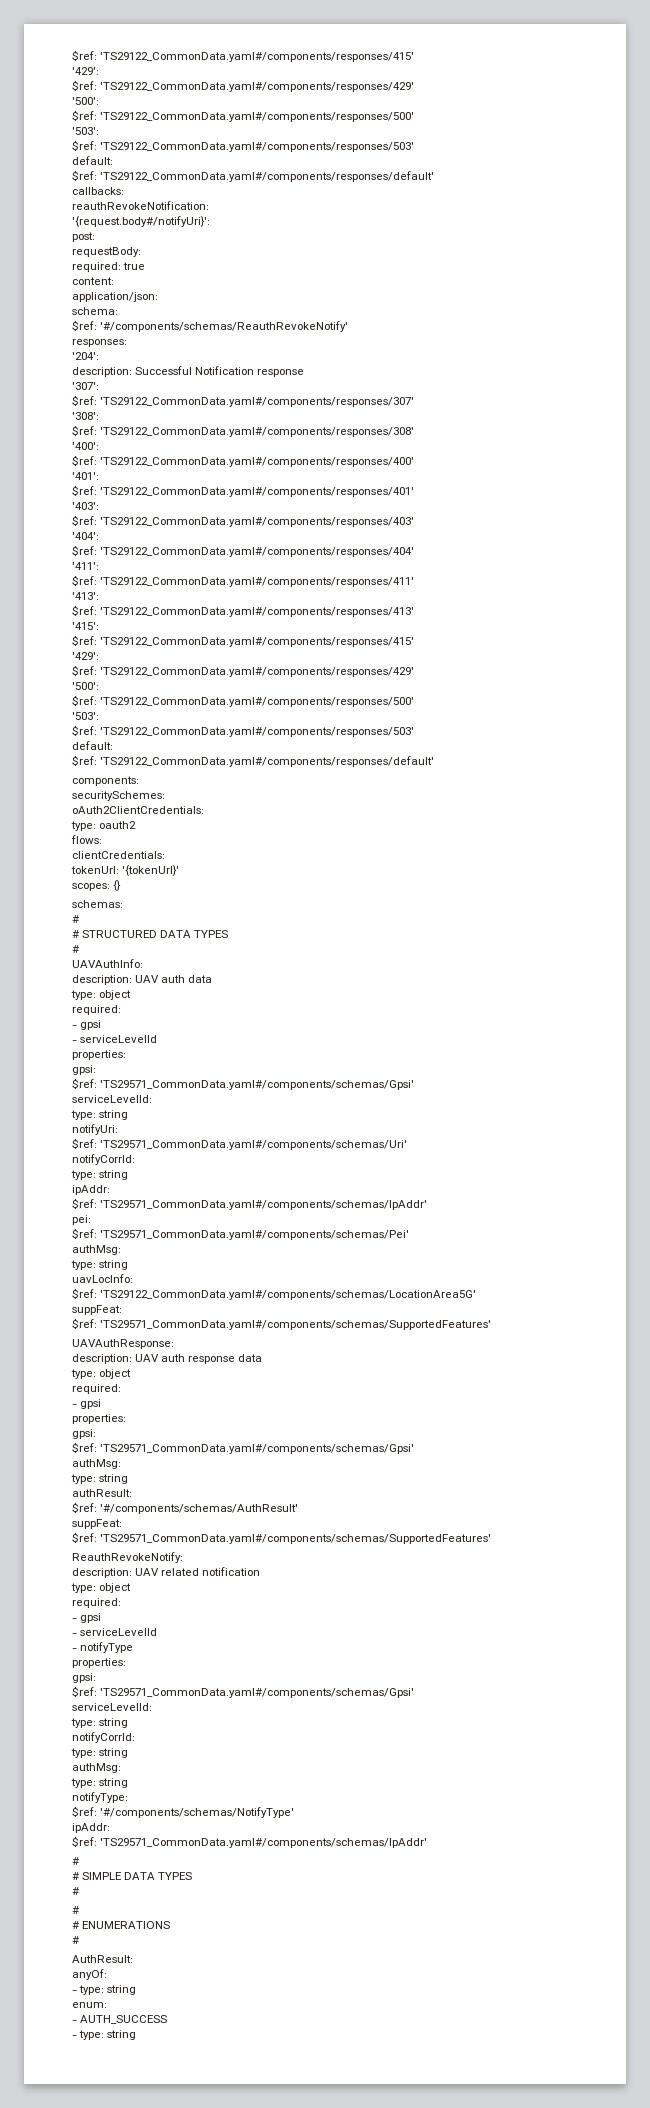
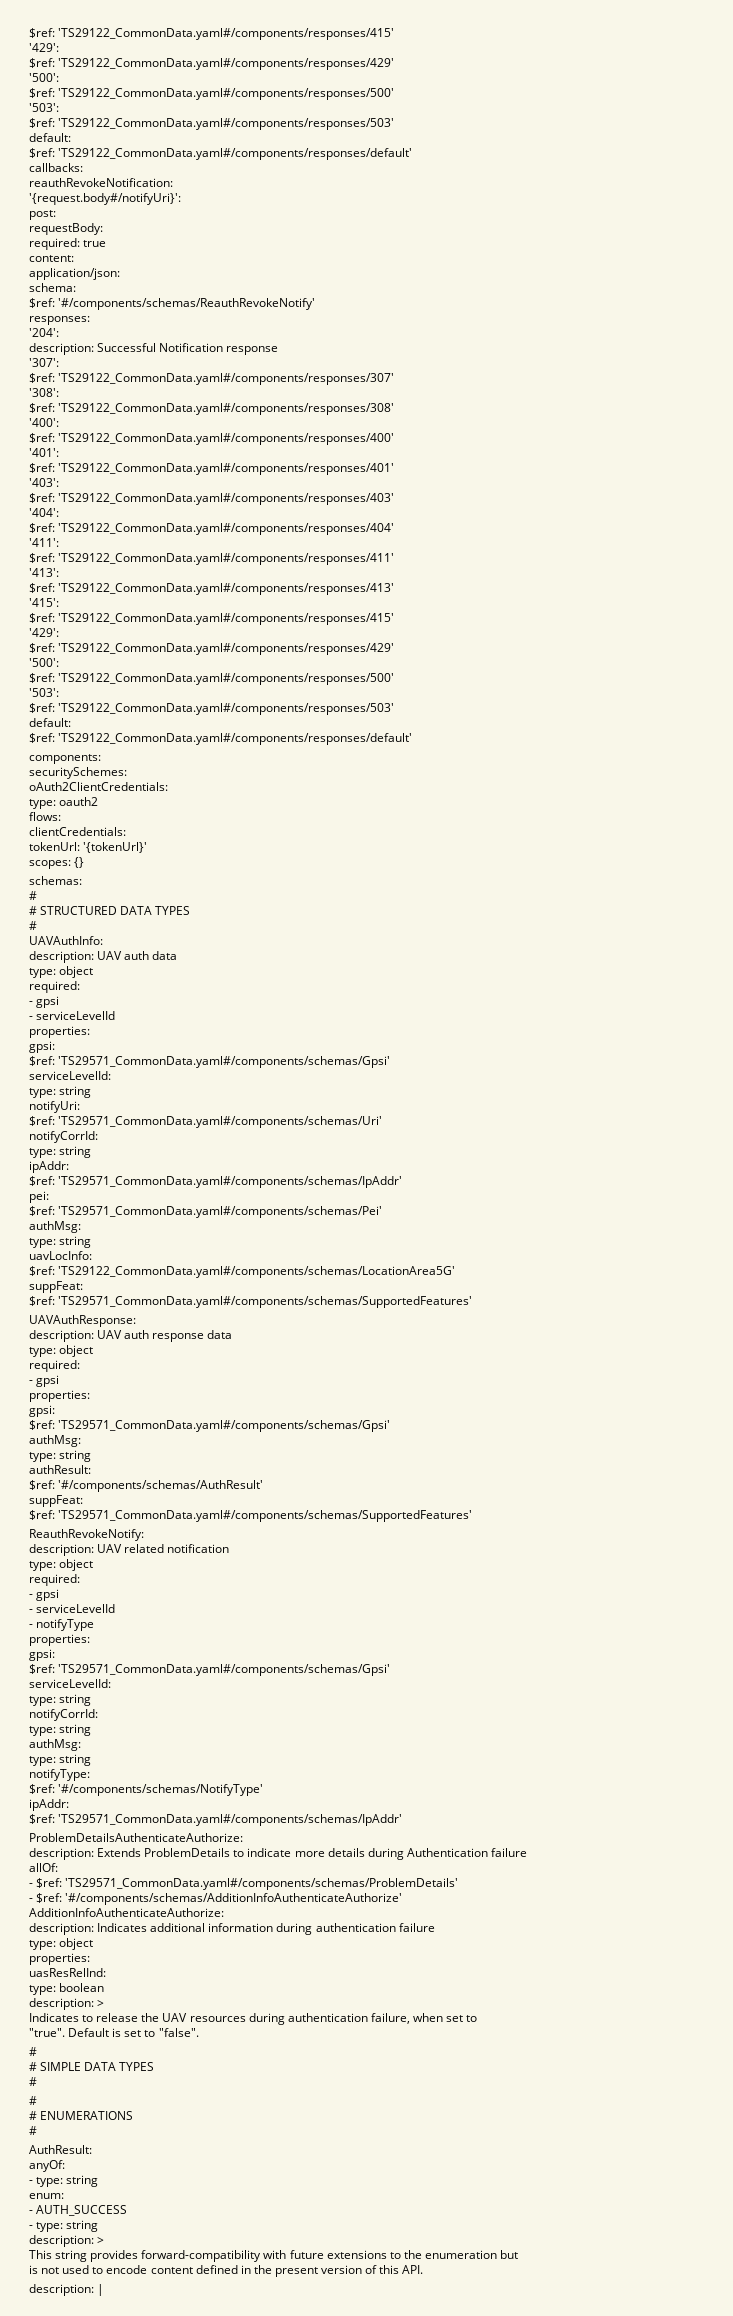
+ ProblemDetailsAuthenticateAuthorize:
+ description: Extends ProblemDetails to indicate more details during Authentication failure
+ allOf:
+ - $ref: 'TS29571_CommonData.yaml#/components/schemas/ProblemDetails'
+ - $ref: '#/components/schemas/AdditionInfoAuthenticateAuthorize'
+ AdditionInfoAuthenticateAuthorize:
+ description: Indicates additional information during authentication failure
+ type: object
+ properties:
+ uasResRelInd:
+ type: boolean
+ description: >
+ Indicates to release the UAV resources during authentication failure, when set to
+ "true". Default is set to "false".
  - AUTH_SUCCESS
  - type: string
+ description: >
+ This string provides forward-compatibility with future extensions to the enumeration but
+ is not used to encode content defined in the present version of this API.
+ description: |

